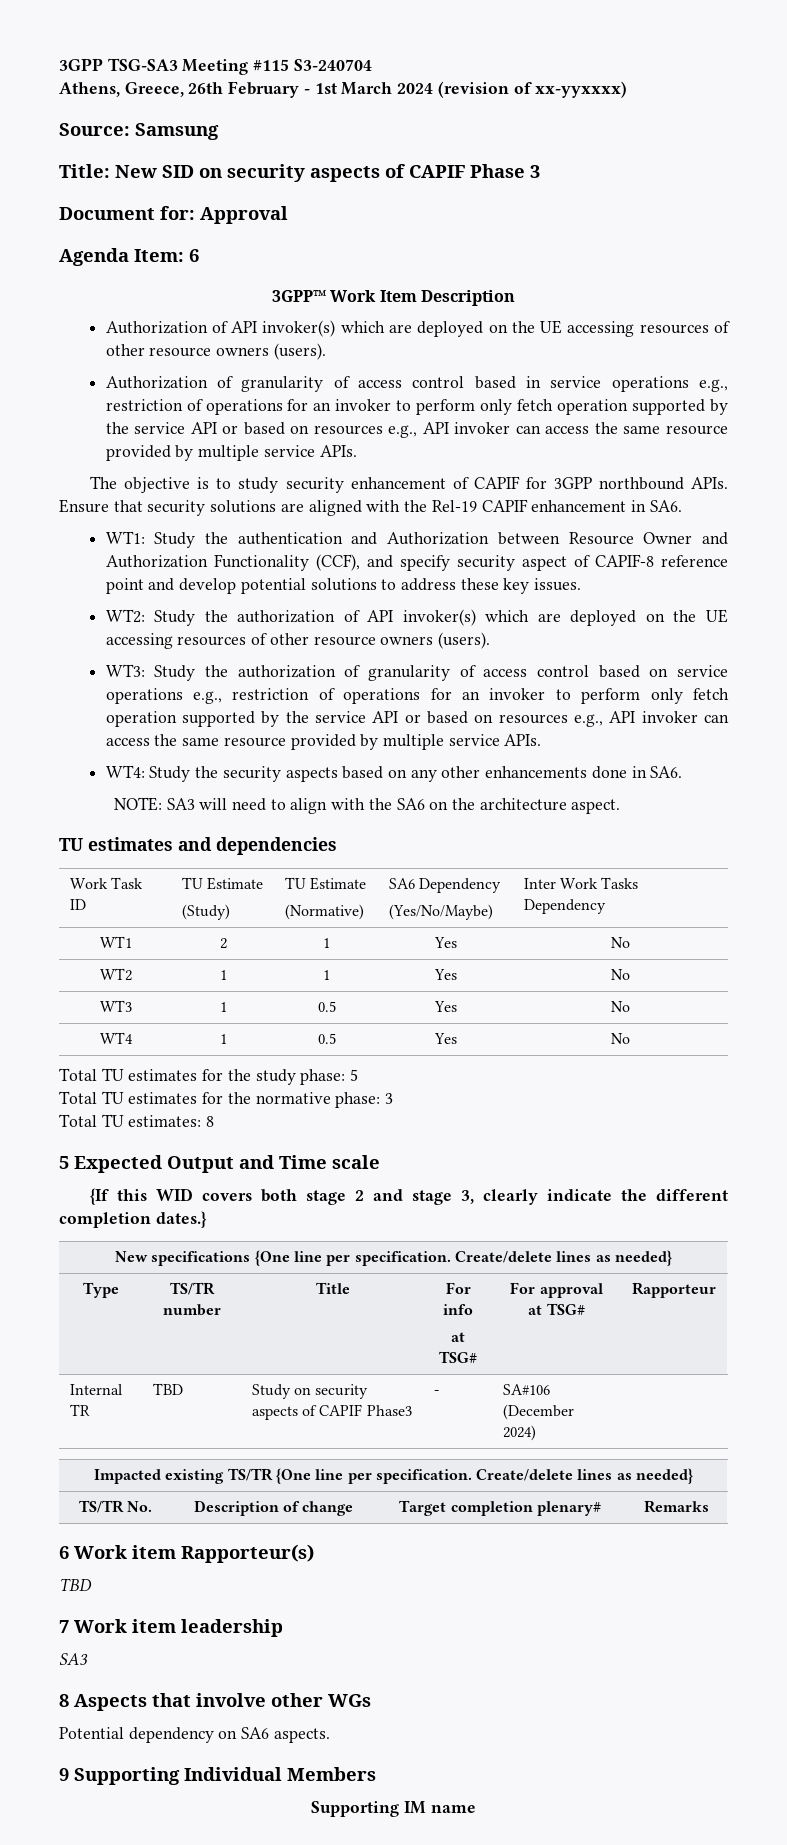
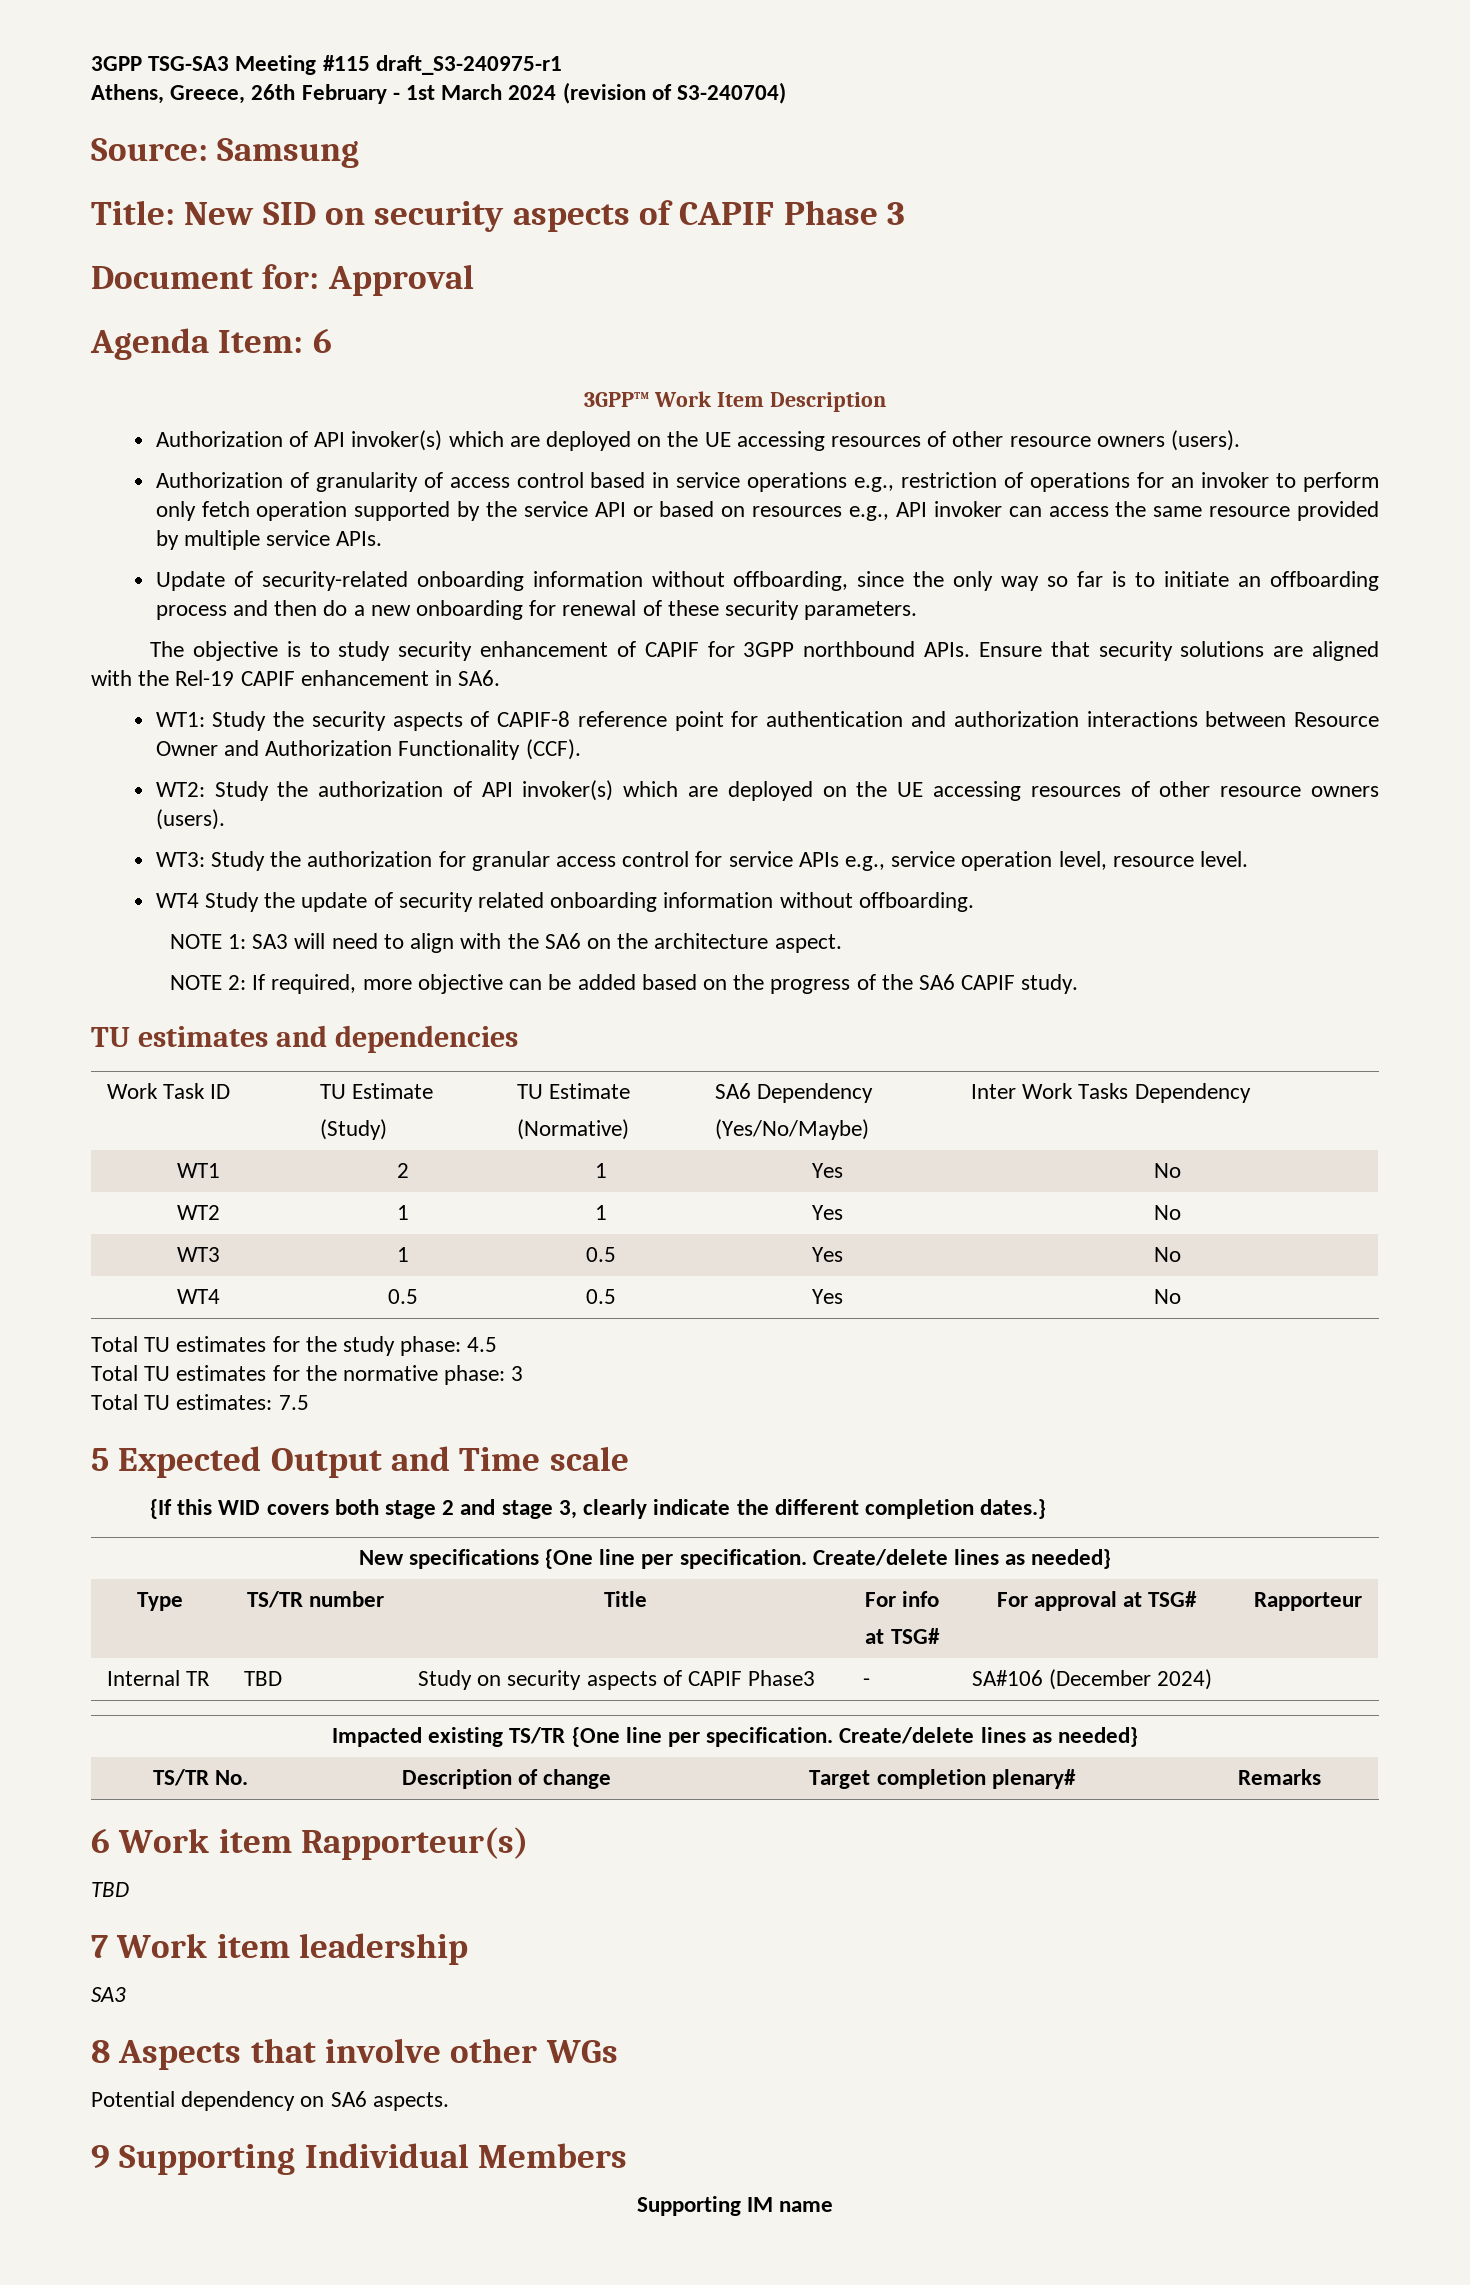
- 3GPP TSG-SA3 Meeting #115 S3-240704
+ 3GPP TSG-SA3 Meeting #115 draft_S3-240975-r1
- Athens, Greece, 26th February - 1st March 2024 (revision of xx-yyxxxx)
+ Athens, Greece, 26th February - 1st March 2024 (revision of S3-240704)
+ Update of security-related onboarding information without offboarding, since the only way so far is to initiate an offboarding process and then do a new onboarding for renewal of these security parameters.
- WT1: Study the authentication and Authorization between Resource Owner and Authorization Functionality (CCF), and specify security aspect of CAPIF-8 reference point and develop potential solutions to address these key issues.
+ WT1: Study the security aspects of CAPIF-8 reference point for authentication and authorization interactions between Resource Owner and Authorization Functionality (CCF).
- WT3: Study the authorization of granularity of access control based on service operations e.g., restriction of operations for an invoker to perform only fetch operation supported by the service API or based on resources e.g., API invoker can access the same resource provided by multiple service APIs.
- WT4: Study the security aspects based on any other enhancements done in SA6.
- NOTE: SA3 will need to align with the SA6 on the architecture aspect.
+ WT3: Study the authorization for granular access control for service APIs e.g., service operation level, resource level.
+ WT4 Study the update of security related onboarding information without offboarding.
+ NOTE 1: SA3 will need to align with the SA6 on the architecture aspect.
+ NOTE 2: If required, more objective can be added based on the progress of the SA6 CAPIF study.
- WT4 | 1 | 0.5 | Yes | No
+ WT4 | 0.5 | 0.5 | Yes | No
- Total TU estimates for the study phase: 5
+ Total TU estimates for the study phase: 4.5
- Total TU estimates: 8
+ Total TU estimates: 7.5

